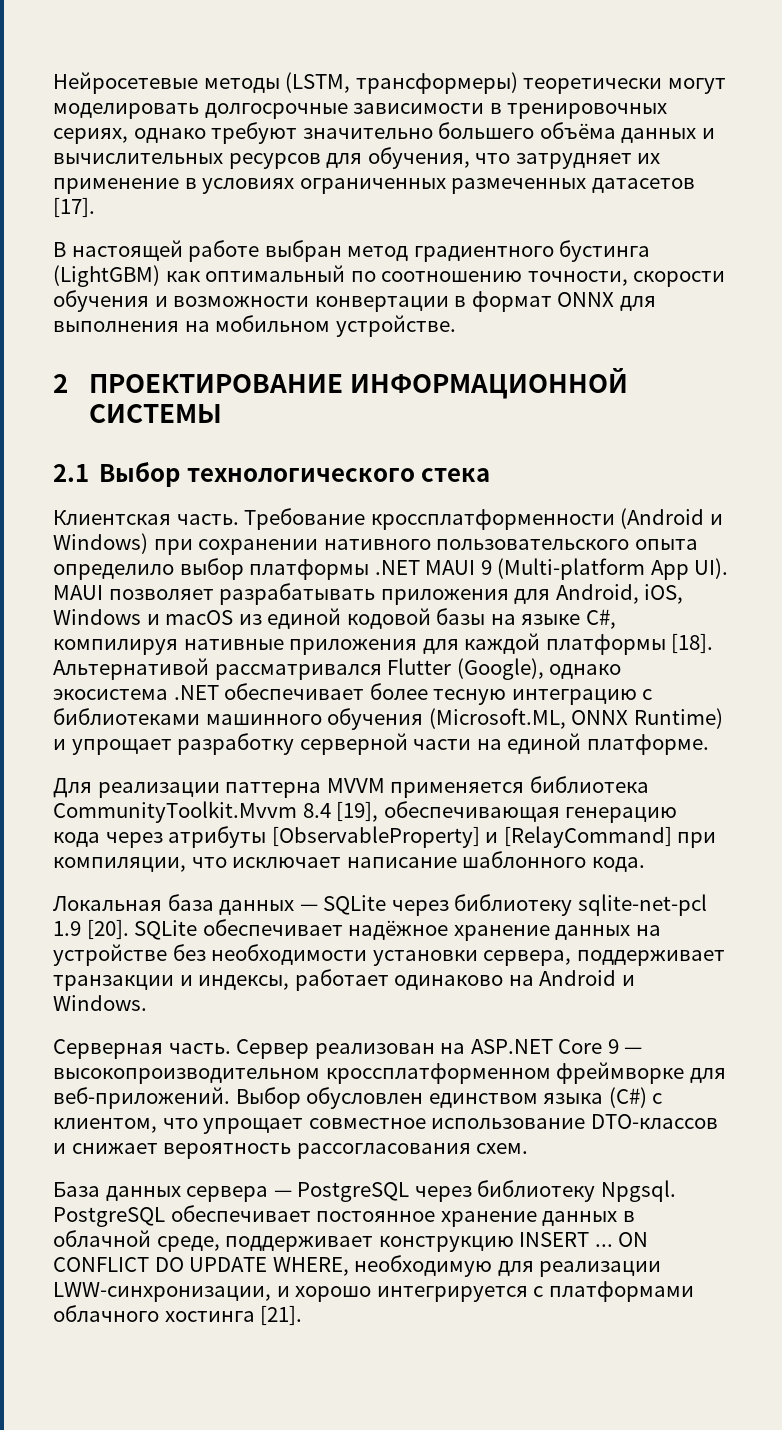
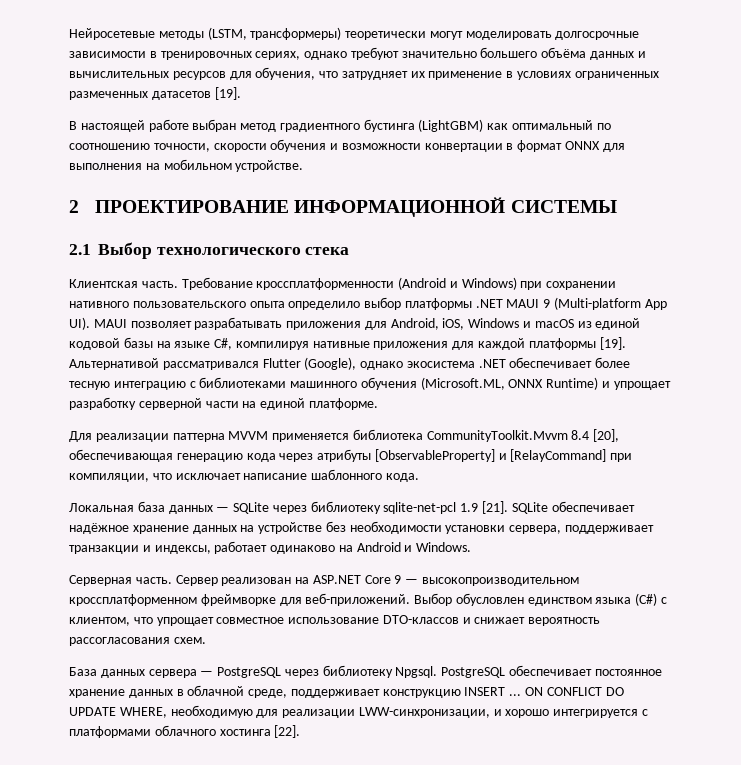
- Нейросетевые методы (LSTM, трансформеры) теоретически могут моделировать долгосрочные зависимости в тренировочных сериях, однако требуют значительно большего объёма данных и вычислительных ресурсов для обучения, что затрудняет их применение в условиях ограниченных размеченных датасетов [17].
+ Нейросетевые методы (LSTM, трансформеры) теоретически могут моделировать долгосрочные зависимости в тренировочных сериях, однако требуют значительно большего объёма данных и вычислительных ресурсов для обучения, что затрудняет их применение в условиях ограниченных размеченных датасетов [19].
- Требование кроссплатформенности (Android и Windows) при сохранении нативного пользовательского опыта определило выбор платформы .NET MAUI 9 (Multi-platform App UI). MAUI позволяет разрабатывать приложения для Android, iOS, Windows и macOS из единой кодовой базы на языке C#, компилируя нативные приложения для каждой платформы [18].
+ Требование кроссплатформенности (Android и Windows) при сохранении нативного пользовательского опыта определило выбор платформы .NET MAUI 9 (Multi-platform App UI). MAUI позволяет разрабатывать приложения для Android, iOS, Windows и macOS из единой кодовой базы на языке C#, компилируя нативные приложения для каждой платформы [19].
- Для реализации паттерна MVVM применяется библиотека CommunityToolkit.Mvvm 8.4 [19], обеспечивающая генерацию кода через атрибуты [ObservableProperty] и [RelayCommand] при компиляции, что исключает написание шаблонного кода.
+ Для реализации паттерна MVVM применяется библиотека CommunityToolkit.Mvvm 8.4 [20], обеспечивающая генерацию кода через атрибуты [ObservableProperty] и [RelayCommand] при компиляции, что исключает написание шаблонного кода.
- Локальная база данных — SQLite через библиотеку sqlite-net-pcl 1.9 [20].
+ Локальная база данных — SQLite через библиотеку sqlite-net-pcl 1.9 [21].
- ON CONFLICT DO UPDATE WHERE, необходимую для реализации LWW-синхронизации, и хорошо интегрируется с платформами облачного хостинга [21].
+ ON CONFLICT DO UPDATE WHERE, необходимую для реализации LWW-синхронизации, и хорошо интегрируется с платформами облачного хостинга [22].

